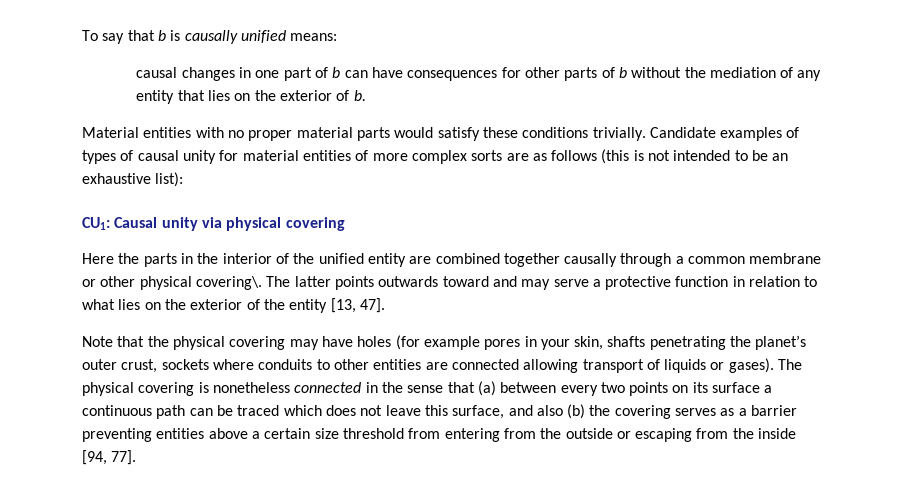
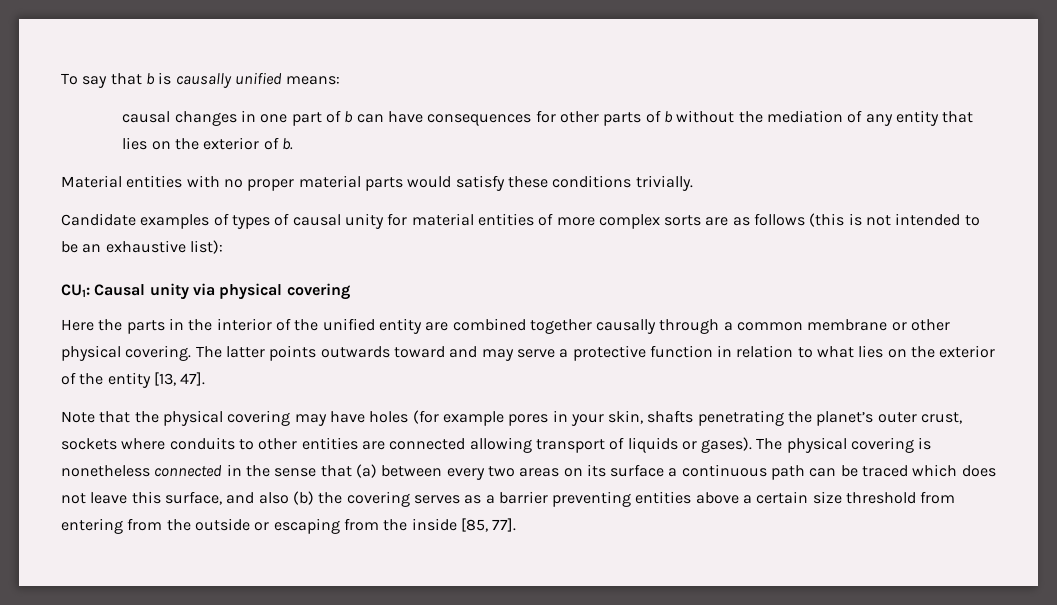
- Material entities with no proper material parts would satisfy these conditions trivially. Candidate examples of types of causal unity for material entities of more complex sorts are as follows (this is not intended to be an exhaustive list):
+ Material entities with no proper material parts would satisfy these conditions trivially.
+ Candidate examples of types of causal unity for material entities of more complex sorts are as follows (this is not intended to be an exhaustive list):
- Here the parts in the interior of the unified entity are combined together causally through a common membrane or other physical covering\.
+ Here the parts in the interior of the unified entity are combined together causally through a common membrane or other physical covering.
- The physical covering is nonetheless connected in the sense that (a) between every two points on its surface a continuous path can be traced which does not leave this surface, and also (b) the covering serves as a barrier preventing entities above a certain size threshold from entering from the outside or escaping from the inside [94, 77].
+ The physical covering is nonetheless connected in the sense that (a) between every two areas on its surface a continuous path can be traced which does not leave this surface, and also (b) the covering serves as a barrier preventing entities above a certain size threshold from entering from the outside or escaping from the inside [85, 77].

